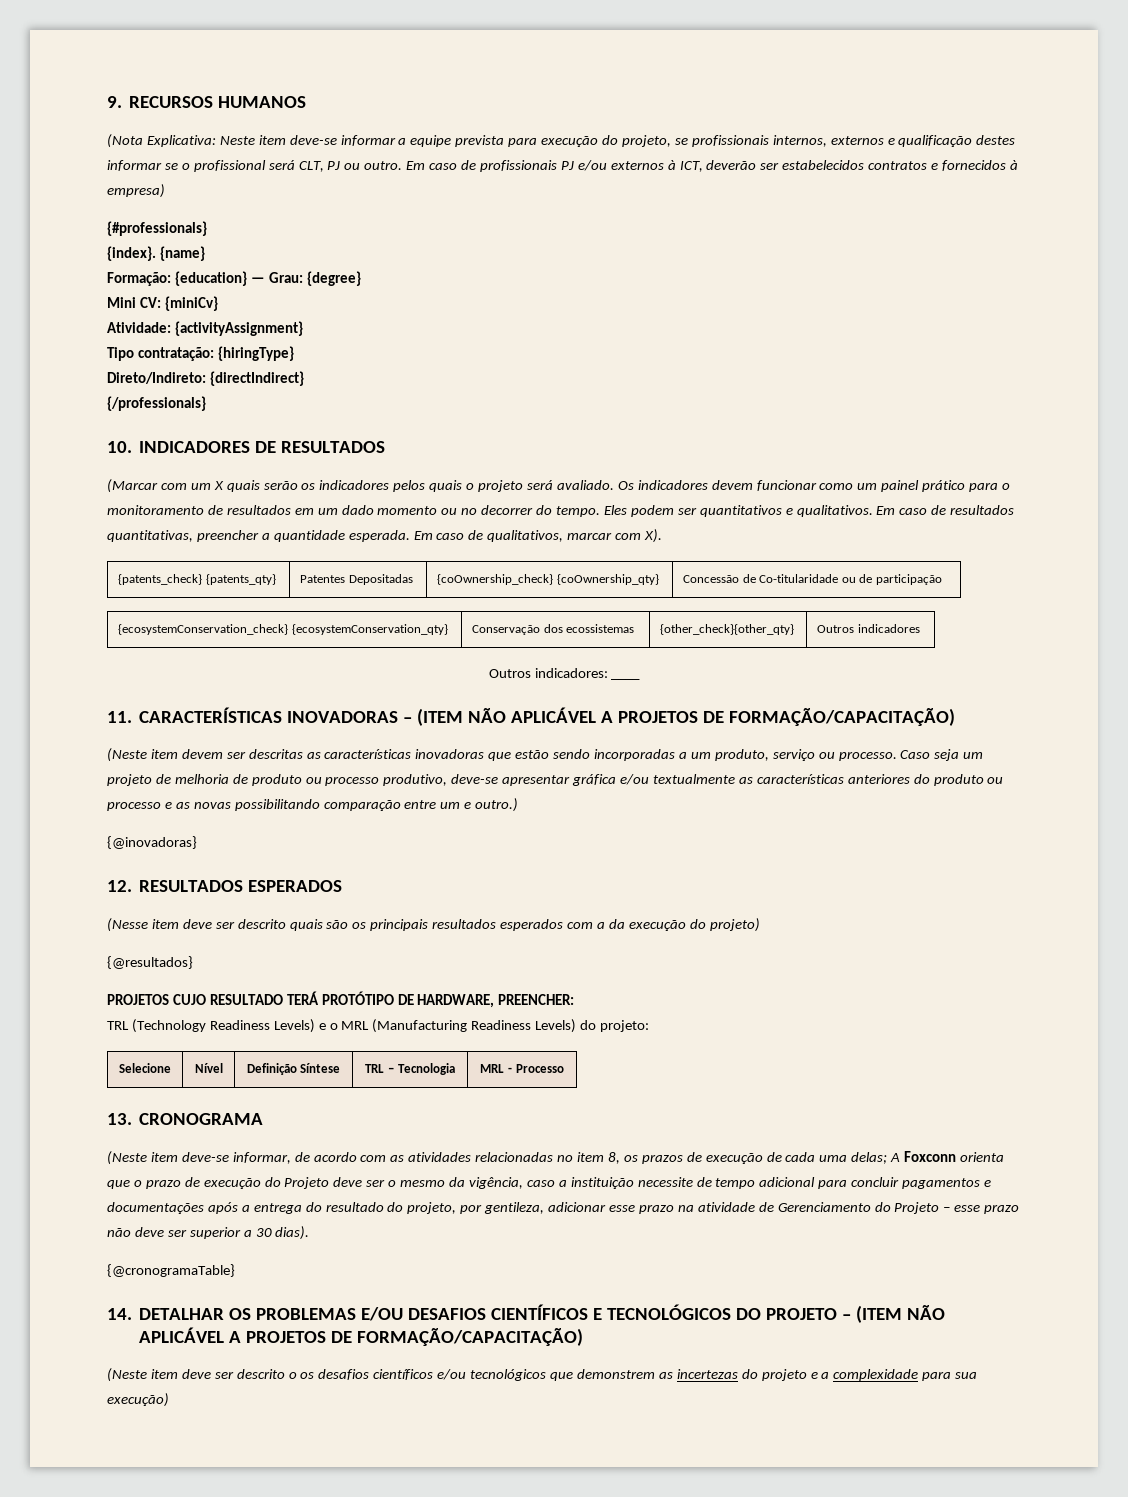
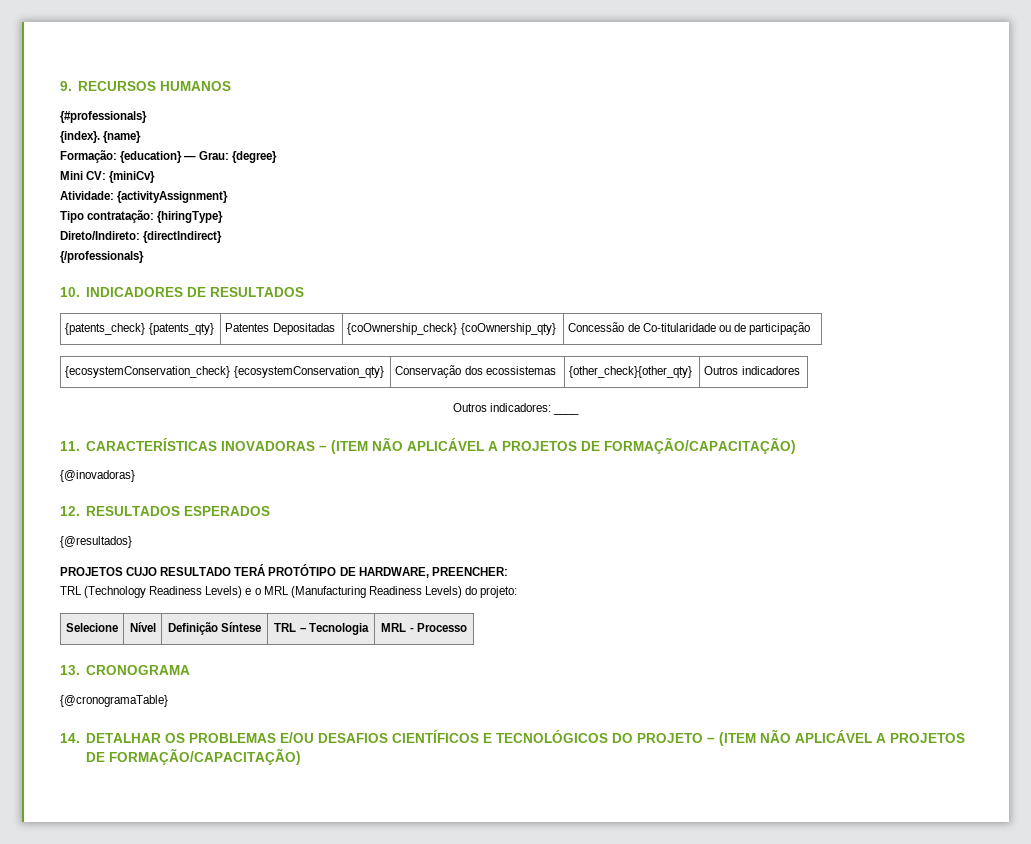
- (Nota Explicativa: Neste item deve-se informar a equipe prevista para execução do projeto, se profissionais internos, externos e qualificação destes informar se o profissional será CLT, PJ ou outro. Em caso de profissionais PJ e/ou externos à ICT, deverão ser estabelecidos contratos e fornecidos à empresa)
- (Marcar com um X quais serão os indicadores pelos quais o projeto será avaliado. Os indicadores devem funcionar como um painel prático para o monitoramento de resultados em um dado momento ou no decorrer do tempo. Eles podem ser quantitativos e qualitativos. Em caso de resultados quantitativas, preencher a quantidade esperada. Em caso de qualitativos, marcar com X).
- (Neste item devem ser descritas as características inovadoras que estão sendo incorporadas a um produto, serviço ou processo. Caso seja um projeto de melhoria de produto ou processo produtivo, deve-se apresentar gráfica e/ou textualmente as características anteriores do produto ou processo e as novas possibilitando comparação entre um e outro.)
  {@inovadoras}
  12. RESULTADOS ESPERADOS
- (Nesse item deve ser descrito quais são os principais resultados esperados com a da execução do projeto)
- (Neste item deve-se informar, de acordo com as atividades relacionadas no item 8, os prazos de execução de cada uma delas; A Foxconn orienta que o prazo de execução do Projeto deve ser o mesmo da vigência, caso a instituição necessite de tempo adicional para concluir pagamentos e documentações após a entrega do resultado do projeto, por gentileza, adicionar esse prazo na atividade de Gerenciamento do Projeto – esse prazo não deve ser superior a 30 dias).
- (Neste item deve ser descrito o os desafios científicos e/ou tecnológicos que demonstrem as incertezas do projeto e a complexidade para sua execução)

